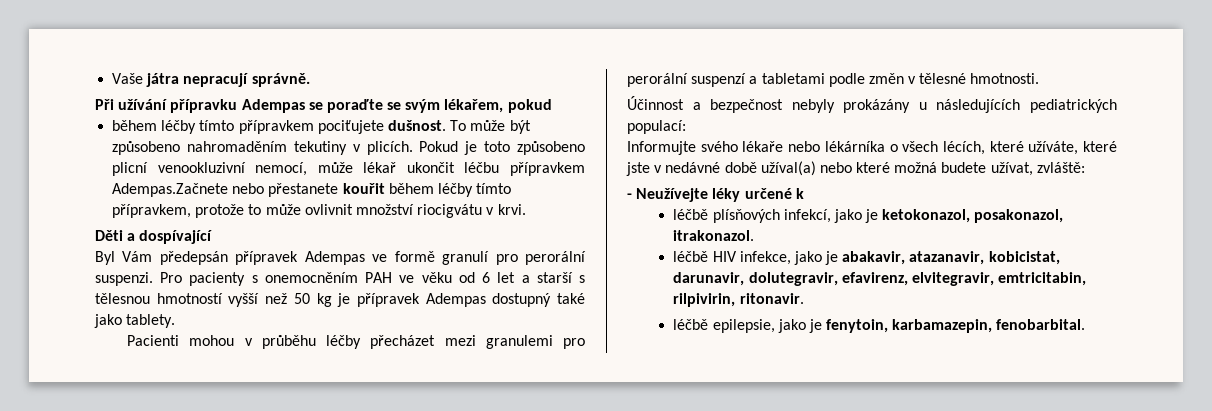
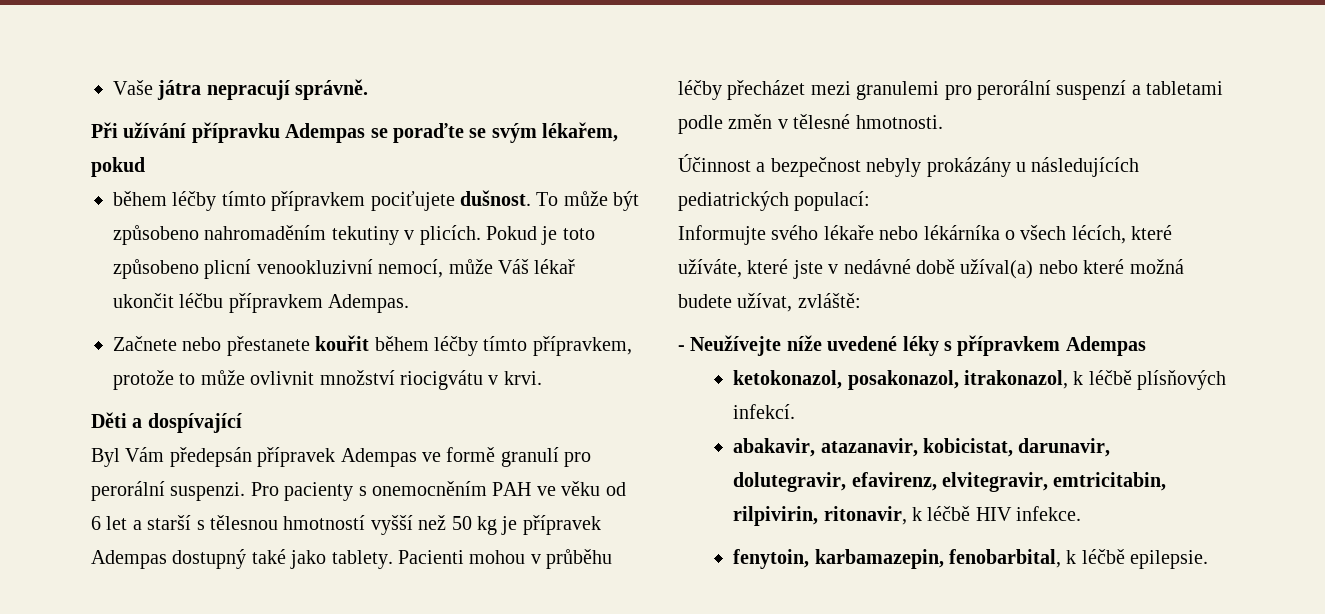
- Pokud je toto způsobeno plicní venookluzivní nemocí, může lékař ukončit léčbu přípravkem Adempas.Začnete nebo přestanete kouřit během léčby tímto přípravkem, protože to může ovlivnit množství riocigvátu v krvi.
+ Pokud je toto způsobeno plicní venookluzivní nemocí, může Váš lékař ukončit léčbu přípravkem Adempas.
+ Začnete nebo přestanete kouřit během léčby tímto přípravkem, protože to může ovlivnit množství riocigvátu v krvi.
- Pro pacienty s onemocněním PAH ve věku od 6 let a starší s tělesnou hmotností vyšší než 50 kg je přípravek Adempas dostupný také jako tablety.
- Pacienti mohou v průběhu léčby přecházet mezi granulemi pro perorální suspenzí a tabletami podle změn v tělesné hmotnosti.
+ Pro pacienty s onemocněním PAH ve věku od 6 let a starší s tělesnou hmotností vyšší než 50 kg je přípravek Adempas dostupný také jako tablety. Pacienti mohou v průběhu léčby přecházet mezi granulemi pro perorální suspenzí a tabletami podle změn v tělesné hmotnosti.
- - Neužívejte léky určené k
- léčbě plísňových infekcí, jako je ketokonazol, posakonazol, itrakonazol.
- léčbě HIV infekce, jako je abakavir, atazanavir, kobicistat, darunavir, dolutegravir, efavirenz, elvitegravir, emtricitabin, rilpivirin, ritonavir.
- léčbě epilepsie, jako je fenytoin, karbamazepin, fenobarbital.
+ - Neužívejte níže uvedené léky s přípravkem Adempas
+ ketokonazol, posakonazol, itrakonazol, k léčbě plísňových infekcí.
+ abakavir, atazanavir, kobicistat, darunavir, dolutegravir, efavirenz, elvitegravir, emtricitabin, rilpivirin, ritonavir, k léčbě HIV infekce.
+ fenytoin, karbamazepin, fenobarbital, k léčbě epilepsie.

